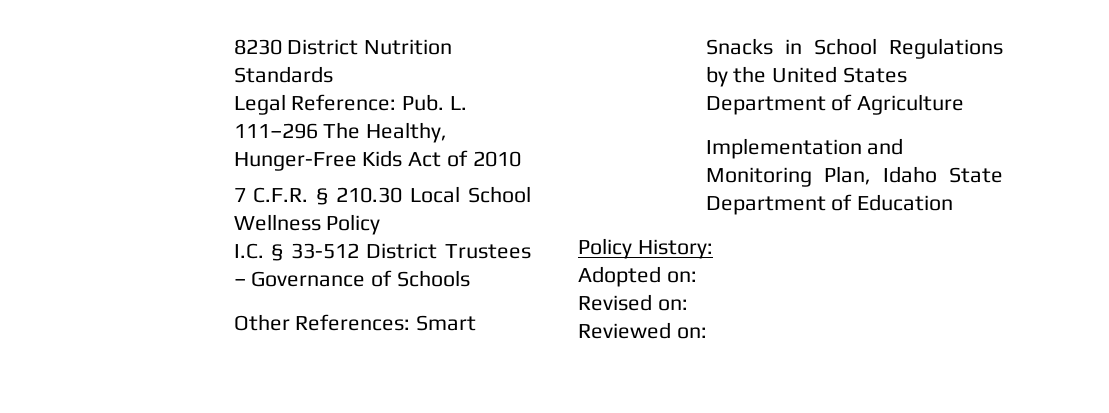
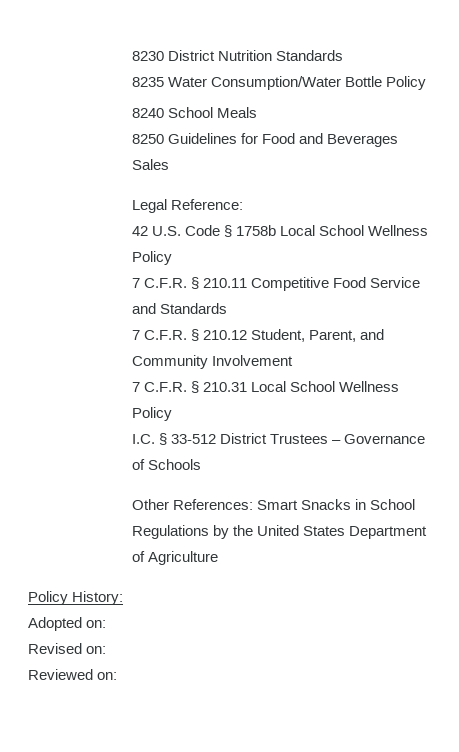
- Legal Reference: Pub. L. 111–296 The Healthy, Hunger-Free Kids Act of 2010
- 7 C.F.R. § 210.30 Local School Wellness Policy
+ 8235 Water Consumption/Water Bottle Policy
+ 8240 School Meals
+ 8250 Guidelines for Food and Beverages Sales
+ Legal Reference:
+ 42 U.S. Code § 1758b Local School Wellness Policy
+ 7 C.F.R. § 210.11 Competitive Food Service and Standards
+ 7 C.F.R. § 210.12 Student, Parent, and Community Involvement
+ 7 C.F.R. § 210.31 Local School Wellness Policy
- Implementation and Monitoring Plan, Idaho State Department of Education

